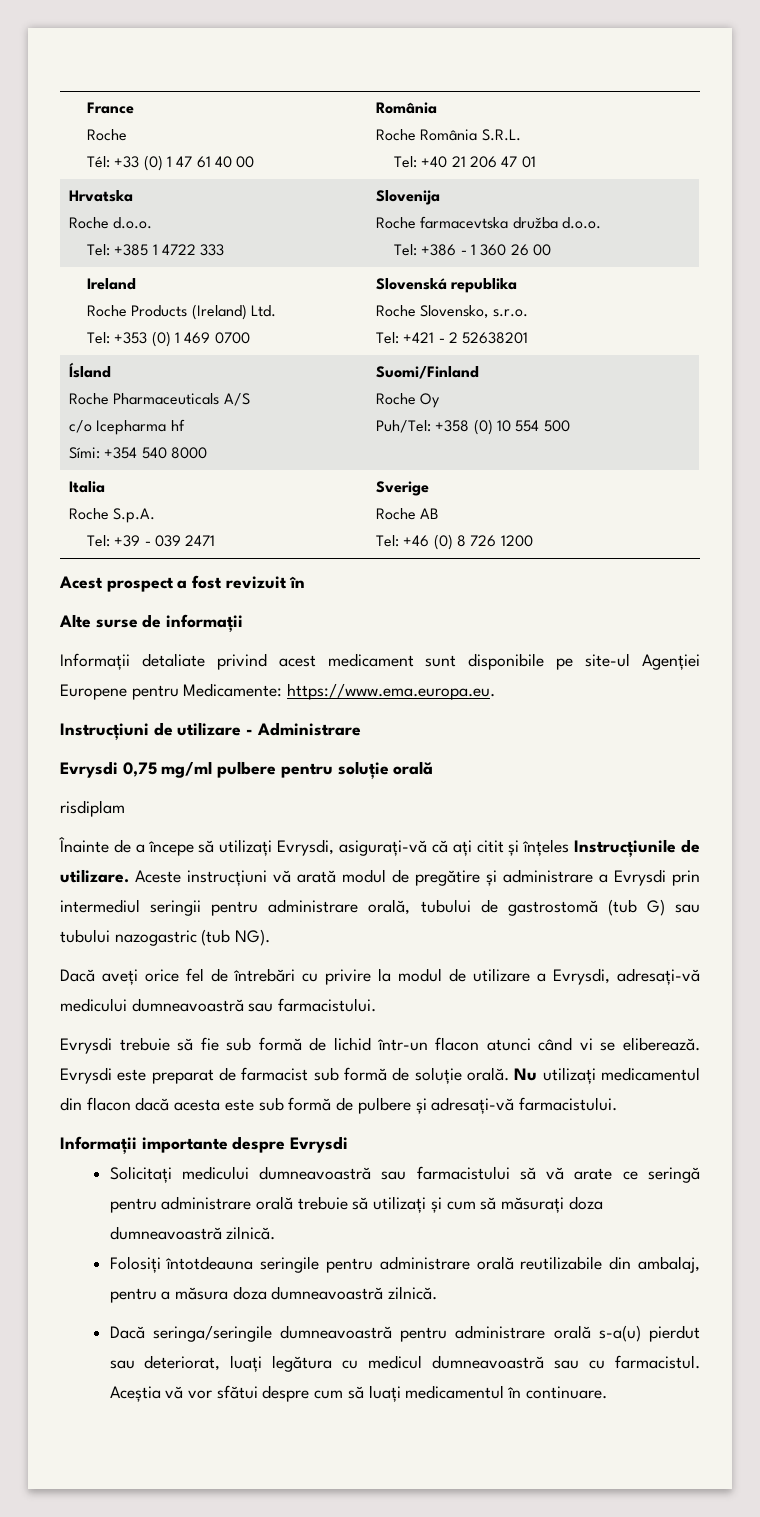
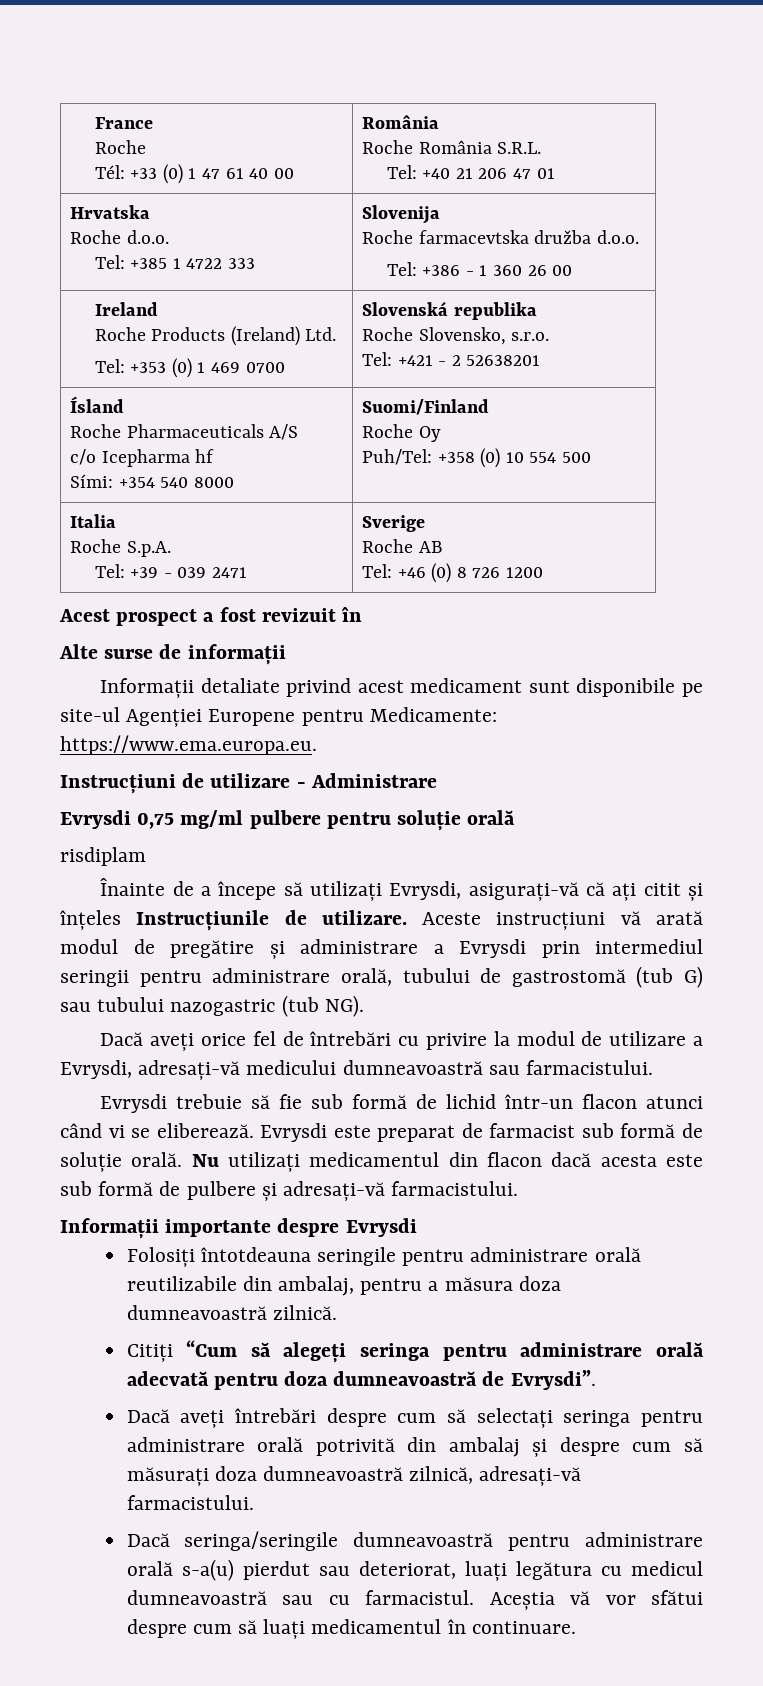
- Solicitați medicului dumneavoastră sau farmacistului să vă arate ce seringă pentru administrare orală trebuie să utilizați și cum să măsurați doza dumneavoastră zilnică.
+ Citiți “Cum să alegeți seringa pentru administrare orală adecvată pentru doza dumneavoastră de Evrysdi”.
+ Dacă aveți întrebări despre cum să selectați seringa pentru administrare orală potrivită din ambalaj și despre cum să măsurați doza dumneavoastră zilnică, adresați-vă farmacistului.

